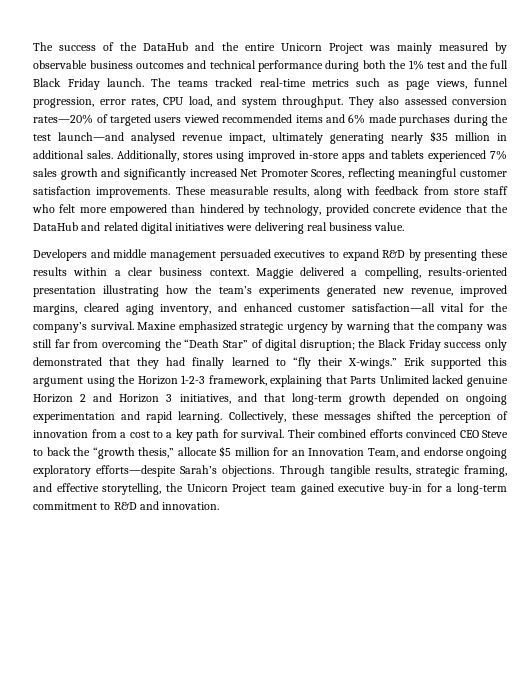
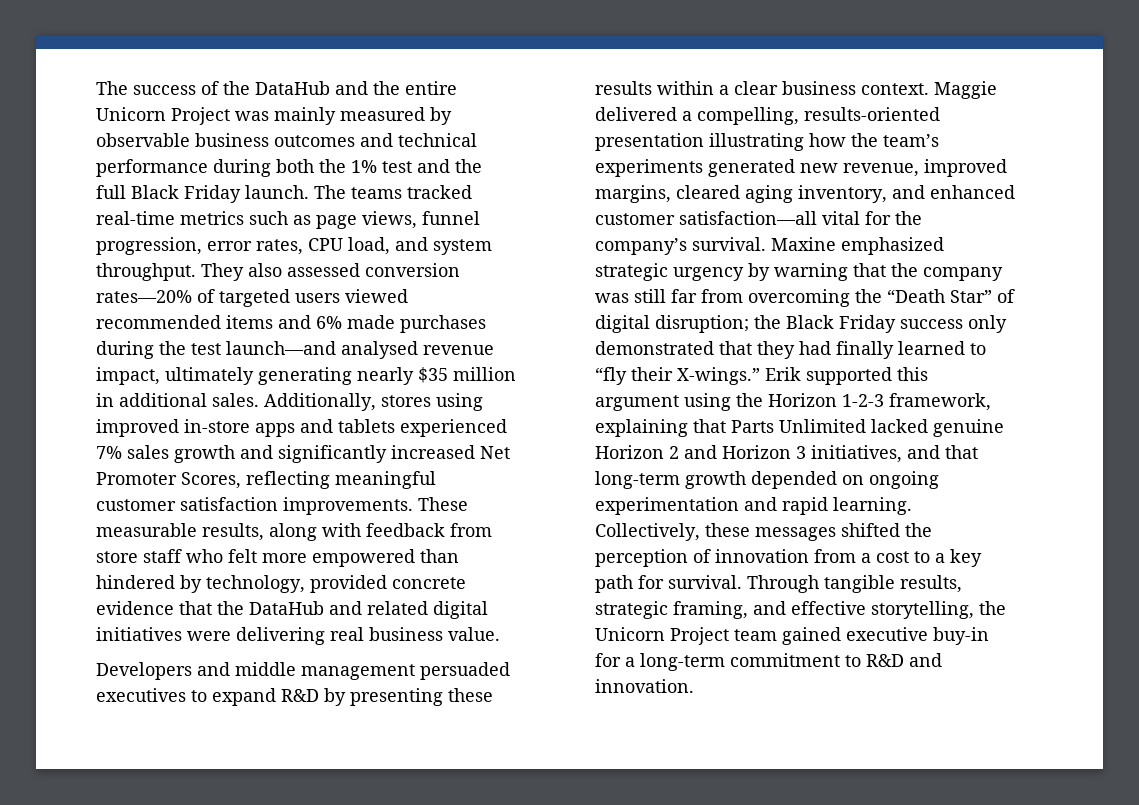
- Their combined efforts convinced CEO Steve to back the “growth thesis,” allocate $5 million for an Innovation Team, and endorse ongoing exploratory efforts—despite Sarah’s objections.

